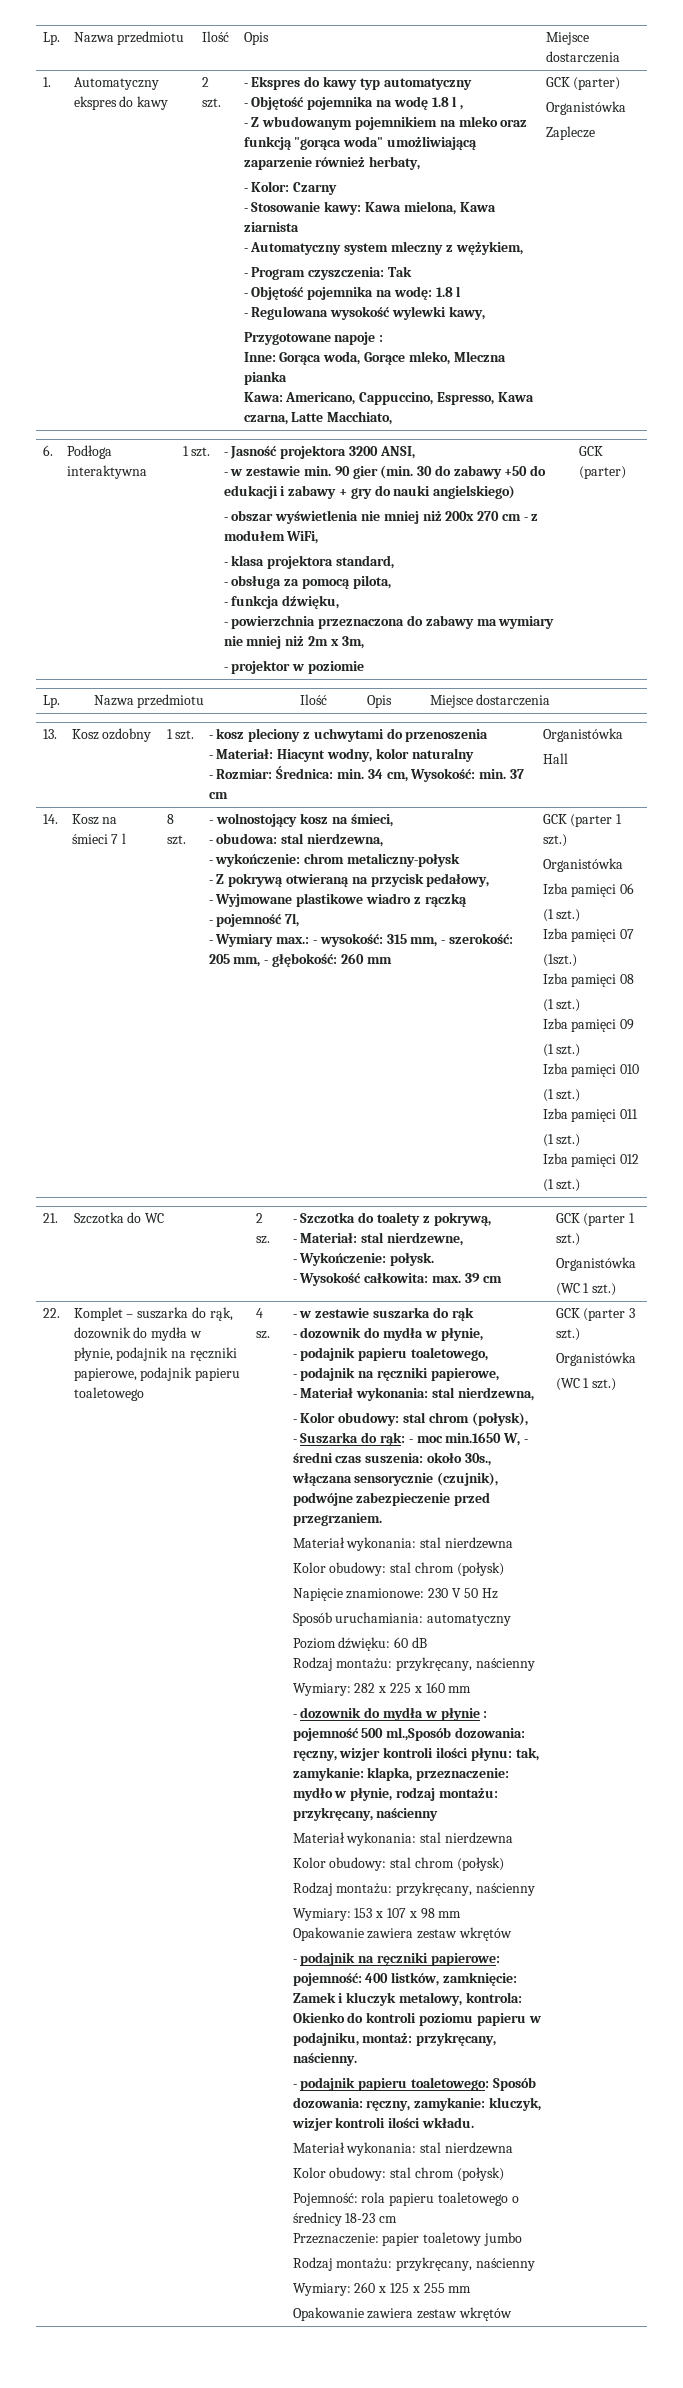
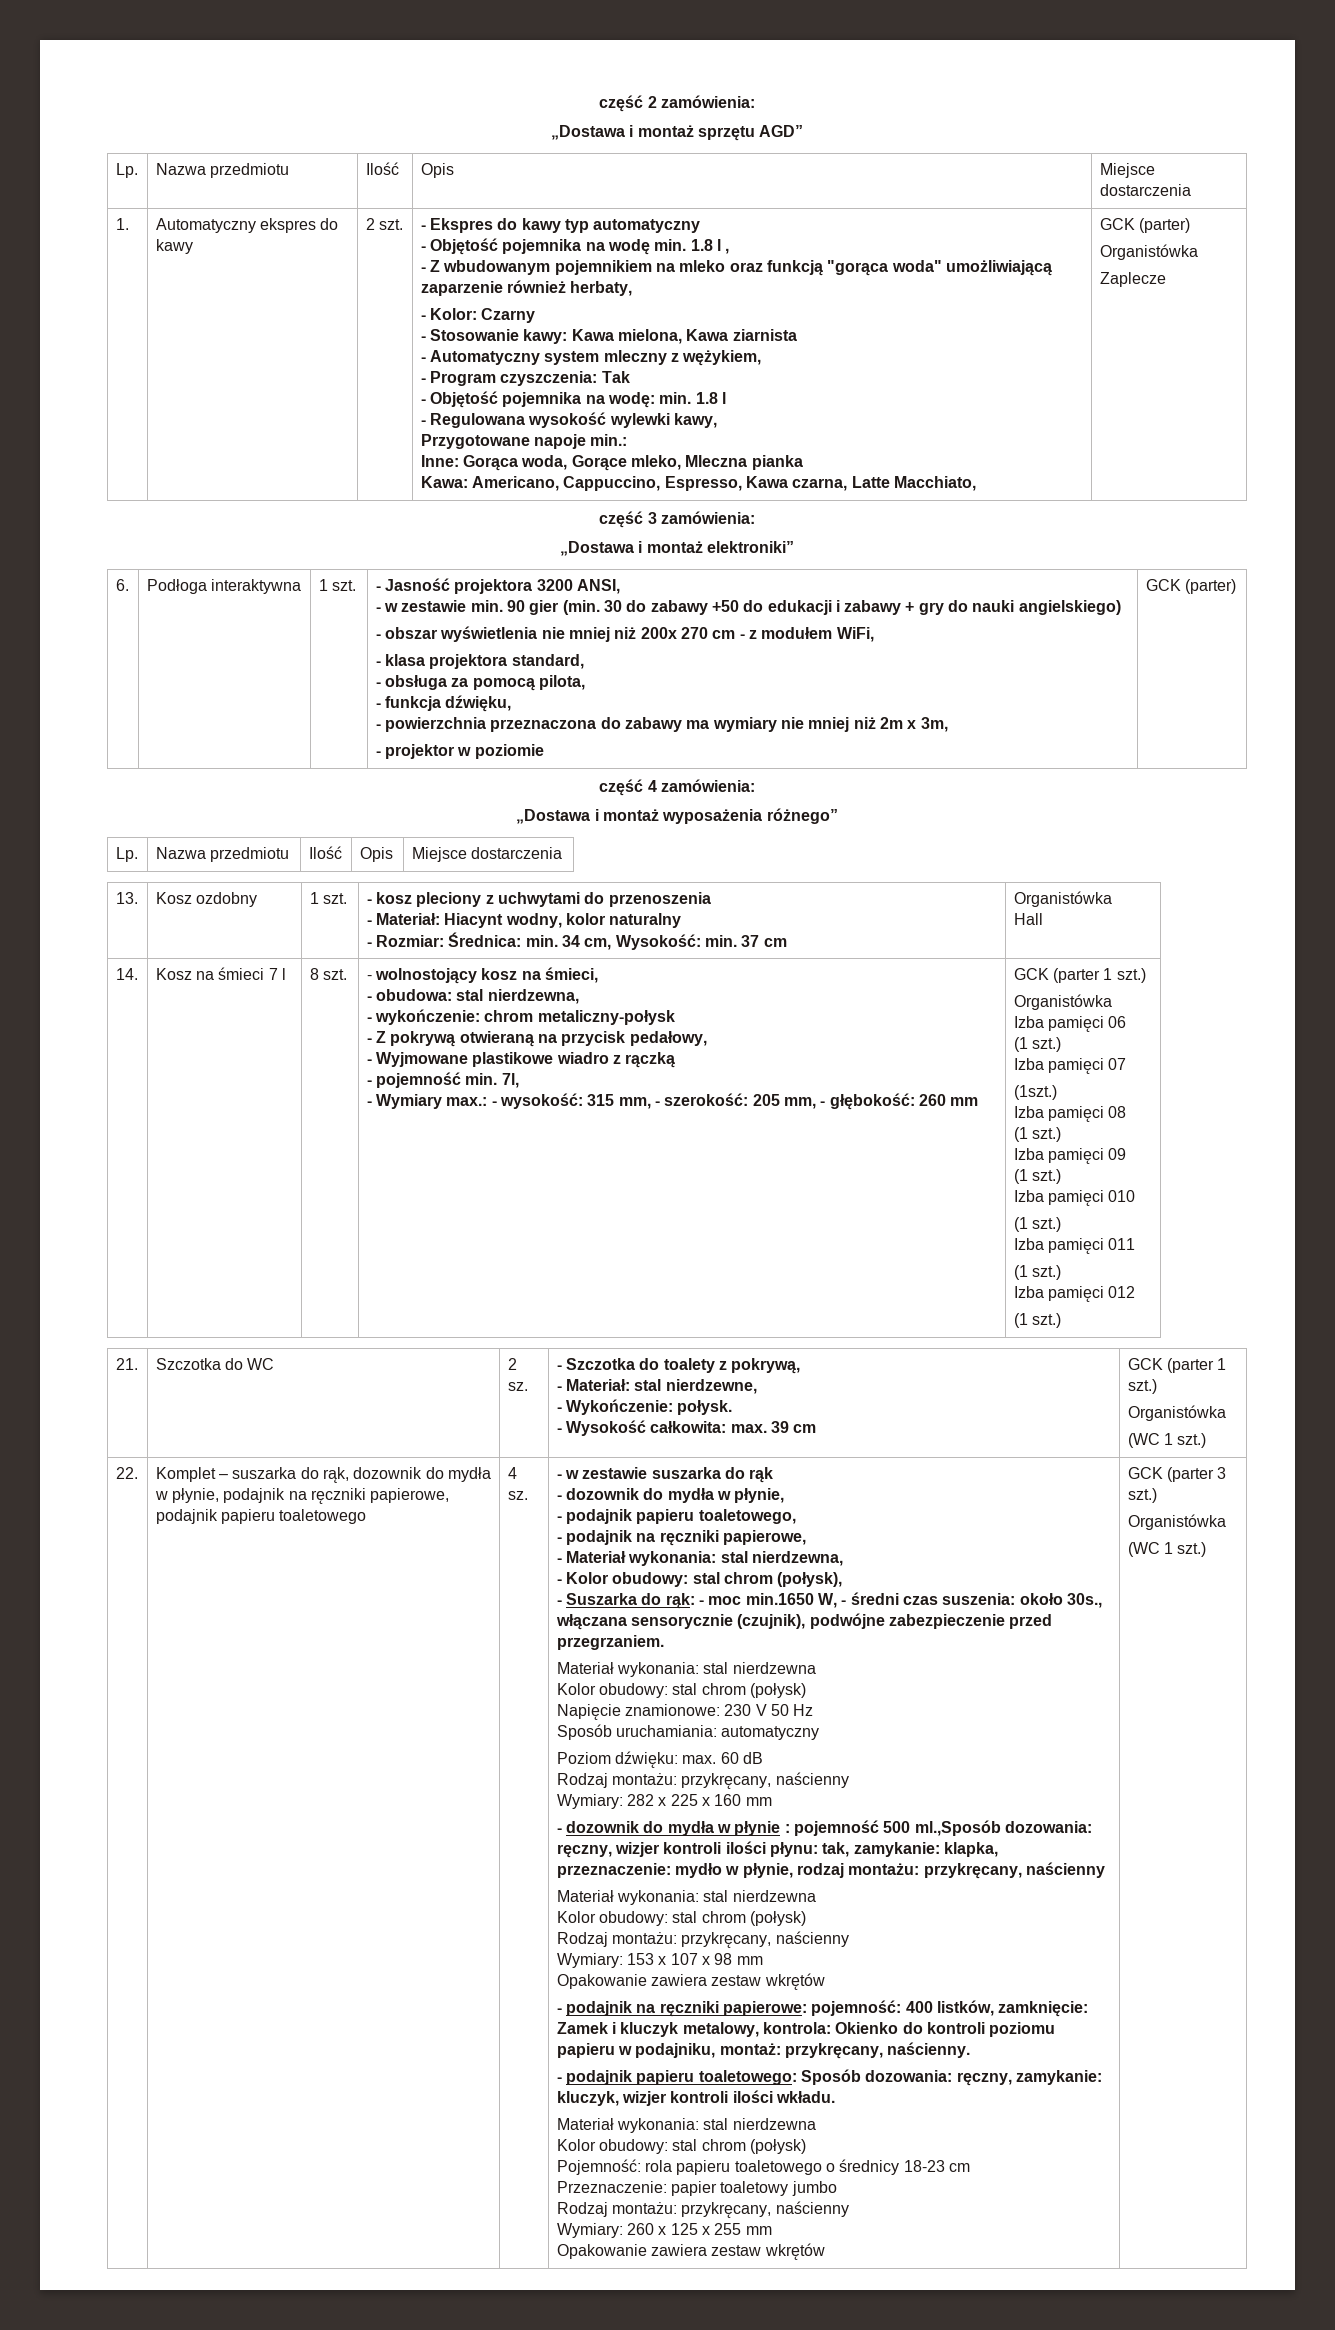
+ część 2 zamówienia:
+ „Dostawa i montaż sprzętu AGD”
- - Objętość pojemnika na wodę 1.8 l ,
+ - Objętość pojemnika na wodę min. 1.8 l ,
- - Objętość pojemnika na wodę: 1.8 l
+ - Objętość pojemnika na wodę: min. 1.8 l
- Przygotowane napoje :
+ Przygotowane napoje min.:
+ część 3 zamówienia:
+ „Dostawa i montaż elektroniki”
+ część 4 zamówienia:
+ „Dostawa i montaż wyposażenia różnego”
- - pojemność 7l,
+ - pojemność min. 7l,
- Poziom dźwięku: 60 dB
+ Poziom dźwięku: max. 60 dB

